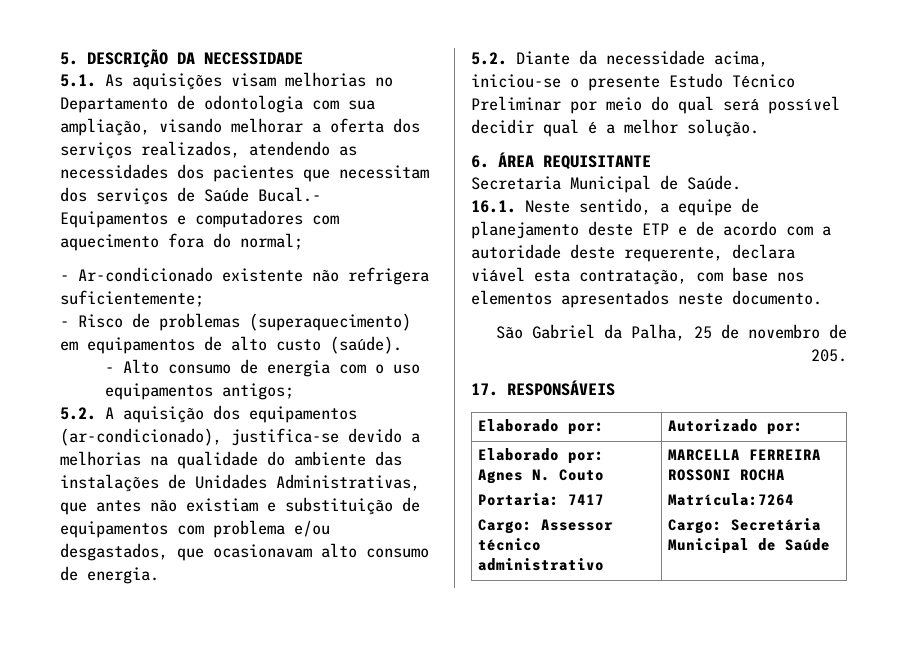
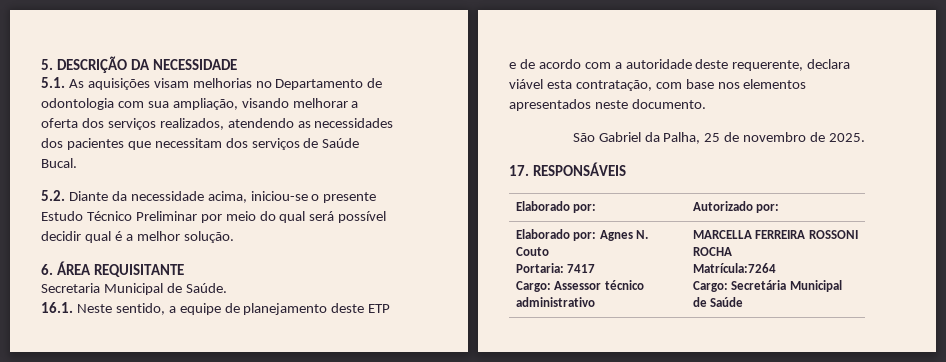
- 5.1. As aquisições visam melhorias no Departamento de odontologia com sua ampliação, visando melhorar a oferta dos serviços realizados, atendendo as necessidades dos pacientes que necessitam dos serviços de Saúde Bucal.- Equipamentos e computadores com aquecimento fora do normal;
- - Ar-condicionado existente não refrigera suficientemente;
- - Risco de problemas (superaquecimento) em equipamentos de alto custo (saúde).
- - Alto consumo de energia com o uso equipamentos antigos;
- 5.2. A aquisição dos equipamentos (ar-condicionado), justifica-se devido a melhorias na qualidade do ambiente das instalações de Unidades Administrativas, que antes não existiam e substituição de equipamentos com problema e/ou desgastados, que ocasionavam alto consumo de energia.
+ 5.1. As aquisições visam melhorias no Departamento de odontologia com sua ampliação, visando melhorar a oferta dos serviços realizados, atendendo as necessidades dos pacientes que necessitam dos serviços de Saúde Bucal.
- São Gabriel da Palha, 25 de novembro de 205.
+ São Gabriel da Palha, 25 de novembro de 2025.

